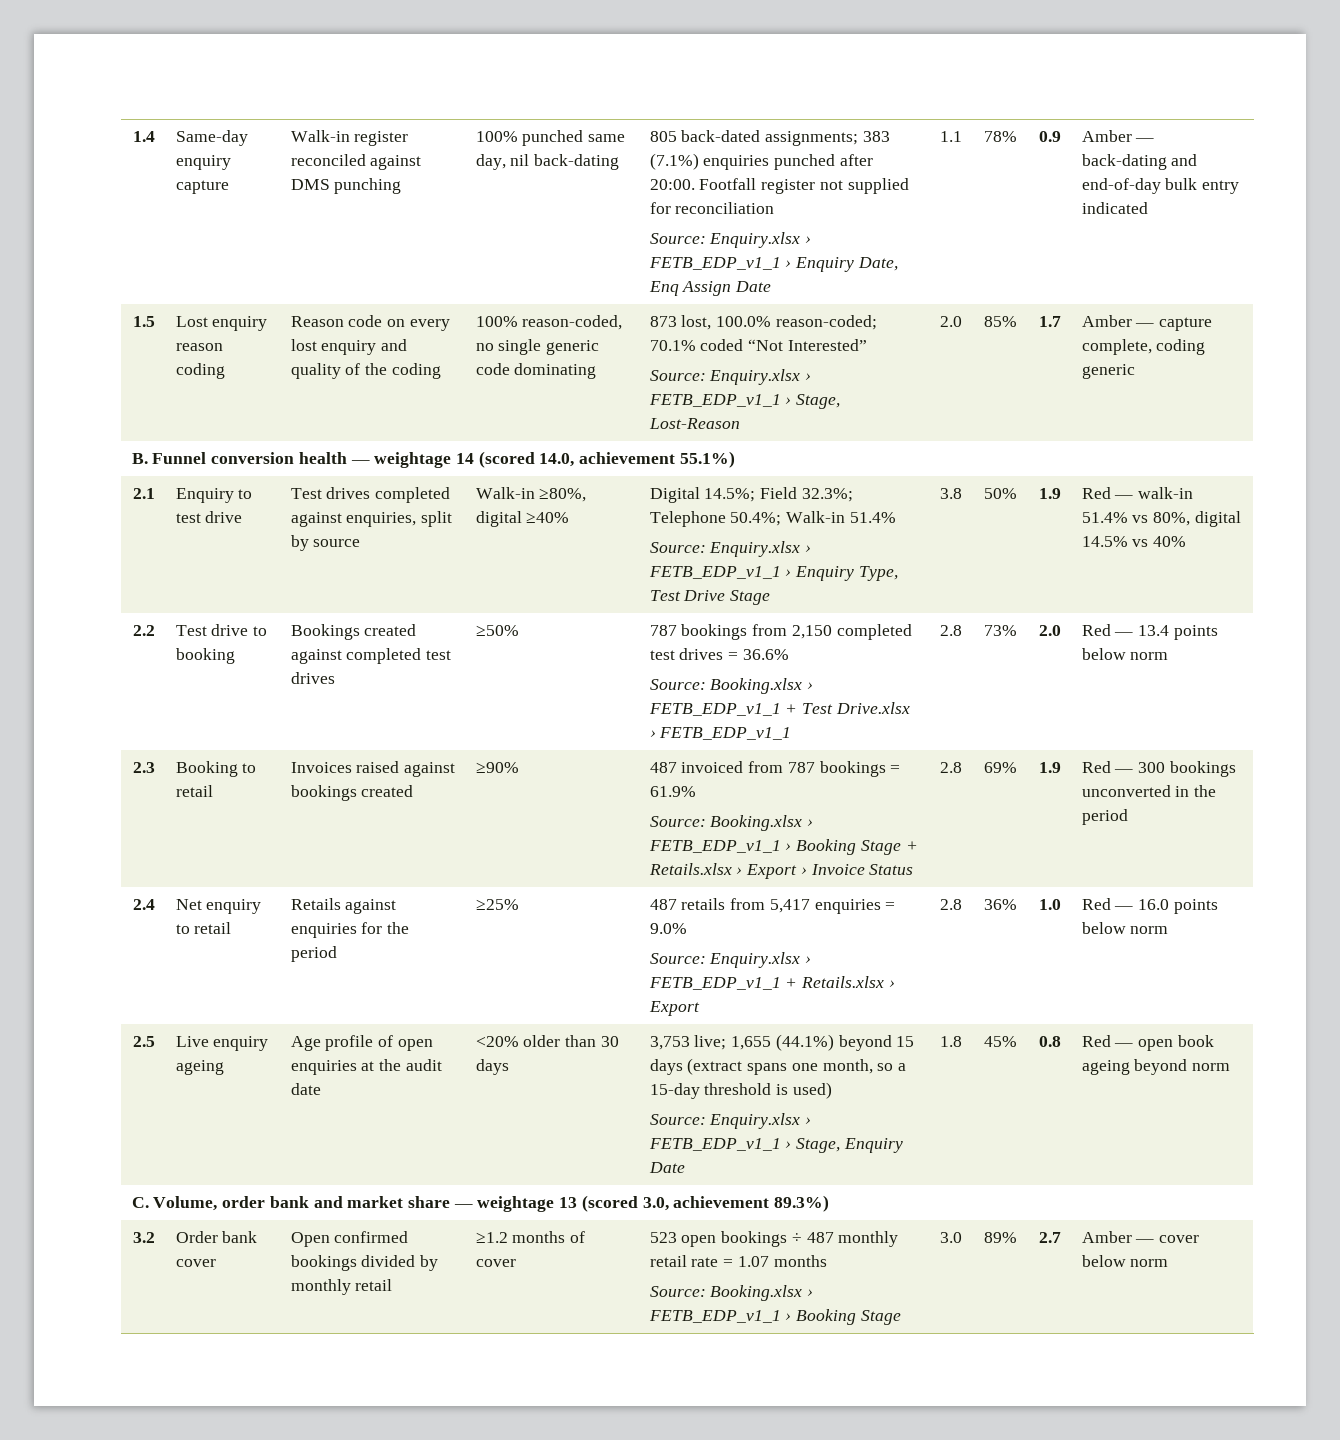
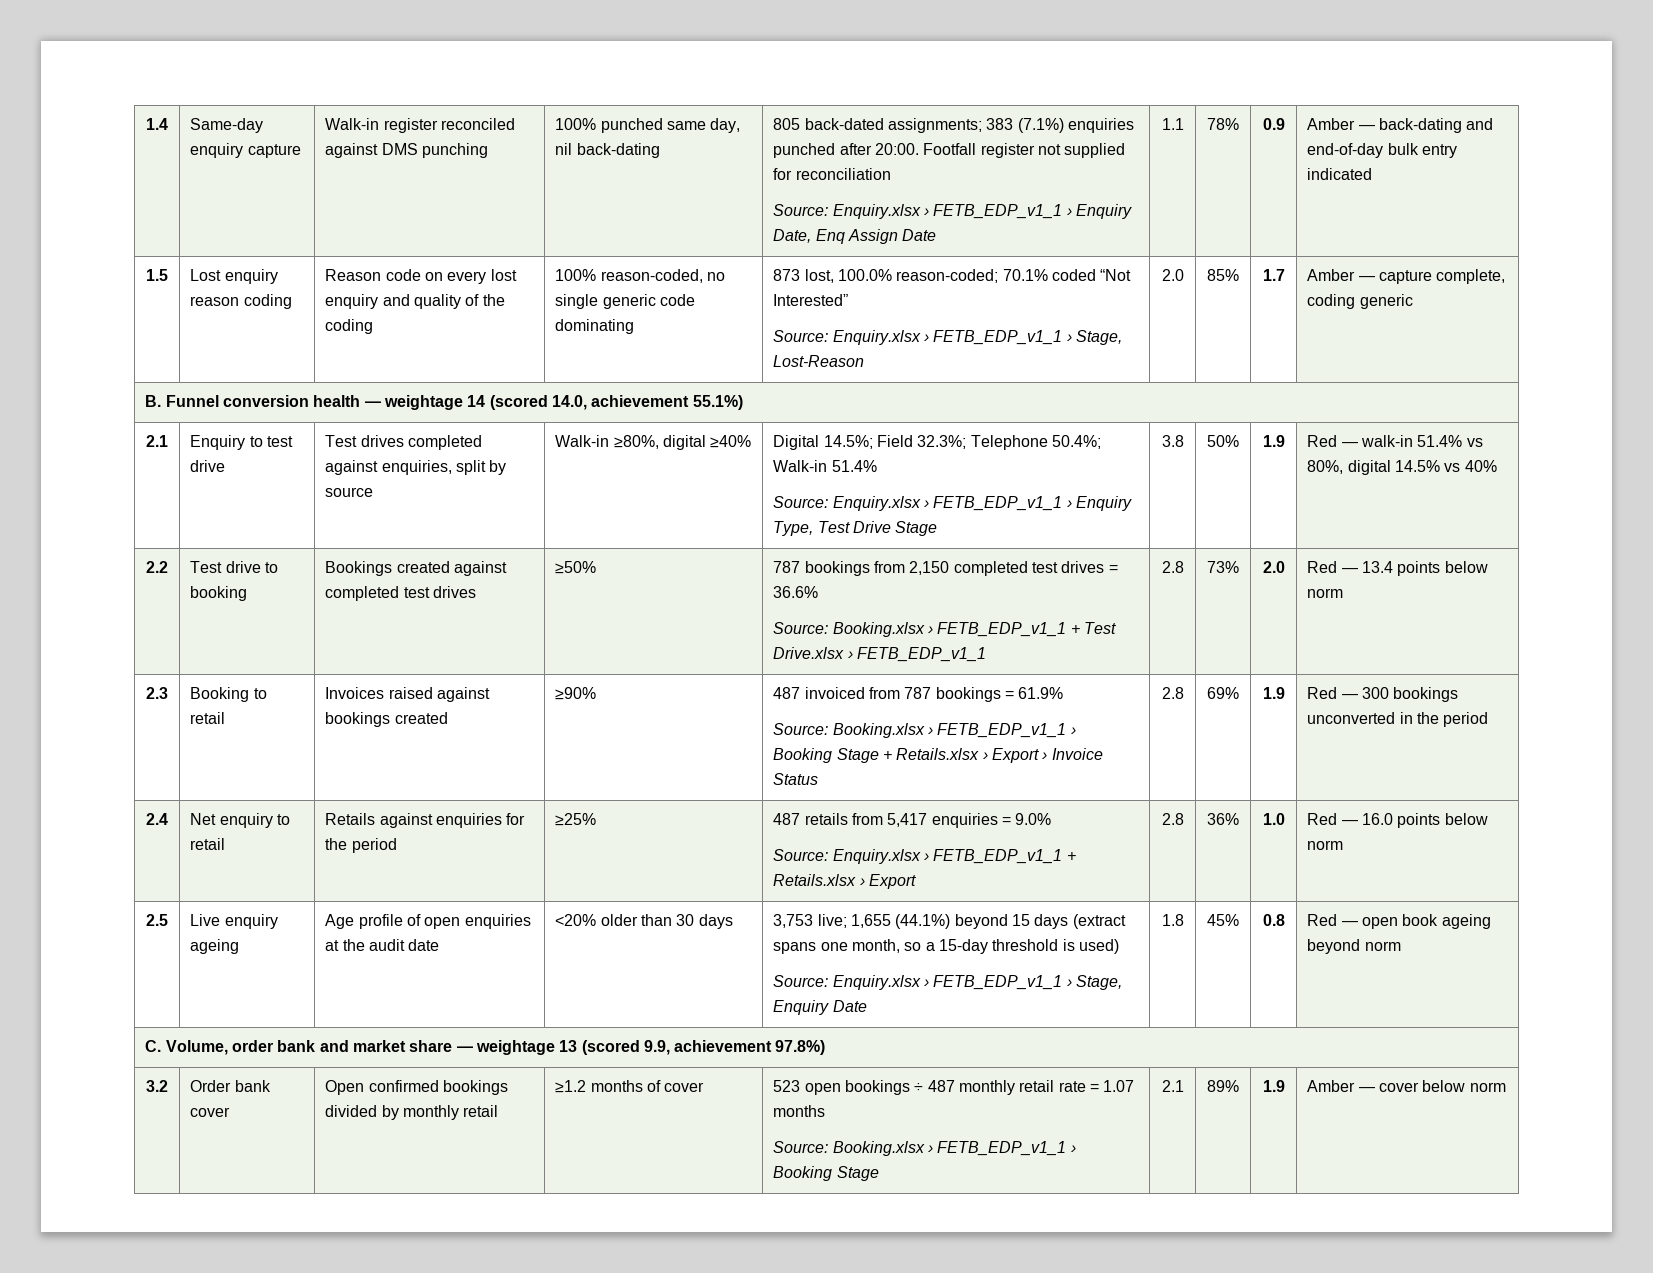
- C. Volume, order bank and market share — weightage 13 (scored 3.0, achievement 89.3%)
+ C. Volume, order bank and market share — weightage 13 (scored 9.9, achievement 97.8%)
- Source: Booking.xlsx › FETB_EDP_v1_1 › Booking Stage | 3.0
+ Source: Booking.xlsx › FETB_EDP_v1_1 › Booking Stage | 2.1
- 89% | 2.7
+ 89% | 1.9

